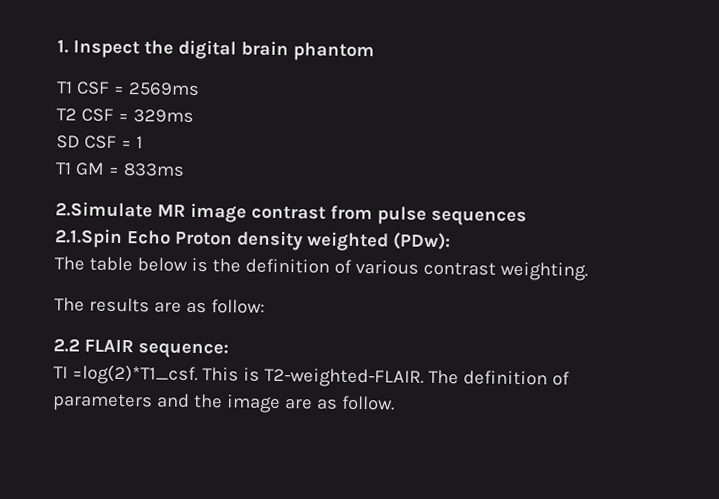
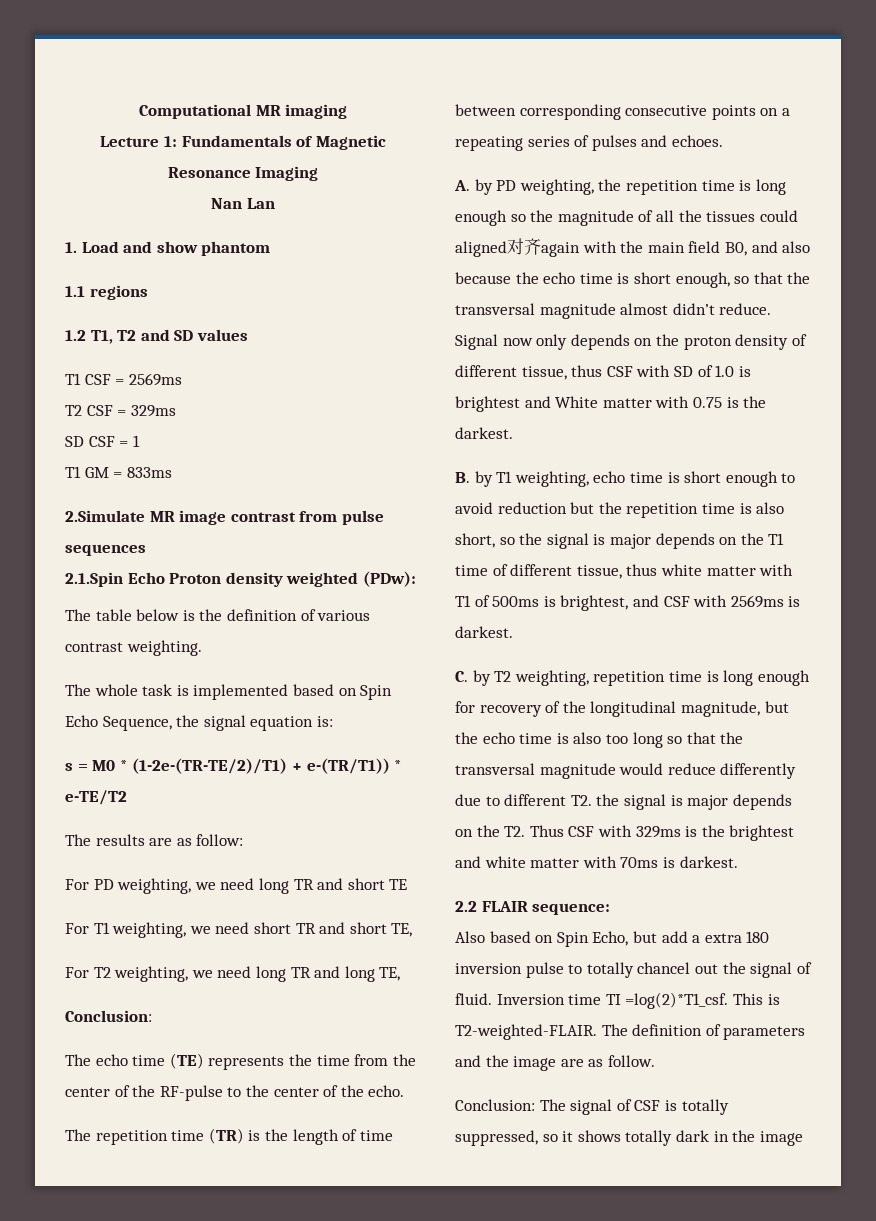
- 1. Inspect the digital brain phantom
+ Computational MR imaging
+ Lecture 1: Fundamentals of Magnetic Resonance Imaging
+ Nan Lan
+ 1. Load and show phantom
+ 1.1 regions
+ 1.2 T1, T2 and SD values
+ The whole task is implemented based on Spin Echo Sequence, the signal equation is:
+ s = M0 * (1-2e-(TR-TE/2)/T1) + e-(TR/T1)) * e-TE/T2
+ For PD weighting, we need long TR and short TE
+ For T1 weighting, we need short TR and short TE,
+ For T2 weighting, we need long TR and long TE,
+ Conclusion:
+ The echo time (TE) represents the time from the center of the RF-pulse to the center of the echo.
+ The repetition time (TR) is the length of time between corresponding consecutive points on a repeating series of pulses and echoes.
+ A. by PD weighting, the repetition time is long enough so the magnitude of all the tissues could aligned对齐again with the main field B0, and also because the echo time is short enough, so that the transversal magnitude almost didn’t reduce. Signal now only depends on the proton density of different tissue, thus CSF with SD of 1.0 is brightest and White matter with 0.75 is the darkest.
+ B. by T1 weighting, echo time is short enough to avoid reduction but the repetition time is also short, so the signal is major depends on the T1 time of different tissue, thus white matter with T1 of 500ms is brightest, and CSF with 2569ms is darkest.
+ C. by T2 weighting, repetition time is long enough for recovery of the longitudinal magnitude, but the echo time is also too long so that the transversal magnitude would reduce differently due to different T2. the signal is major depends on the T2. Thus CSF with 329ms is the brightest and white matter with 70ms is darkest.
  2.2 FLAIR sequence:
- TI =log(2)*T1_csf.
+ Also based on Spin Echo, but add a extra 180 inversion pulse to totally chancel out the signal of fluid. Inversion time TI =log(2)*T1_csf.
+ Conclusion: The signal of CSF is totally suppressed, so it shows totally dark in the image

